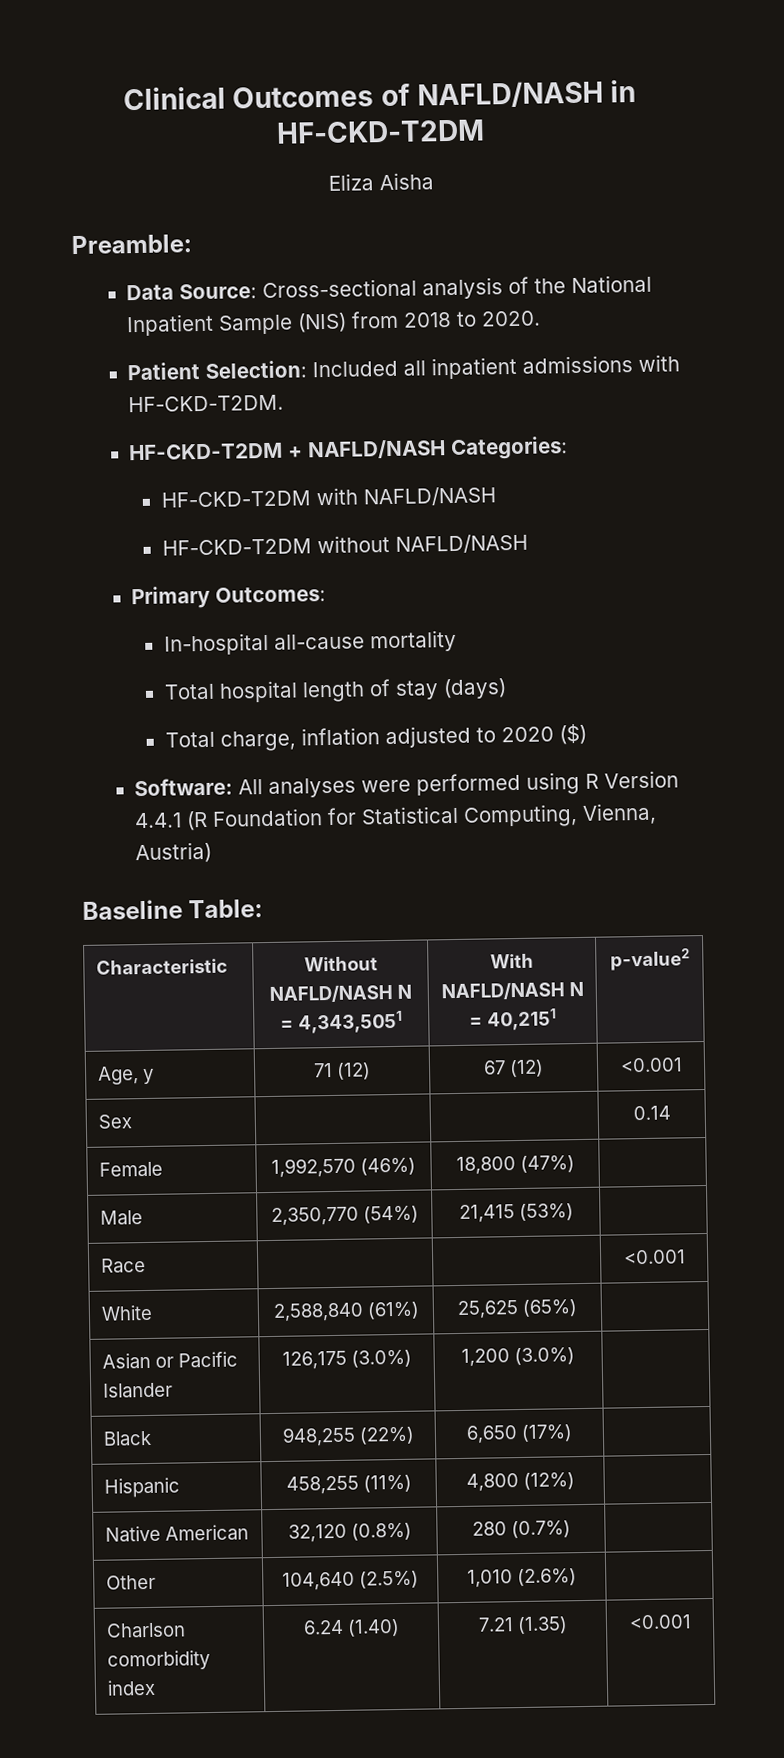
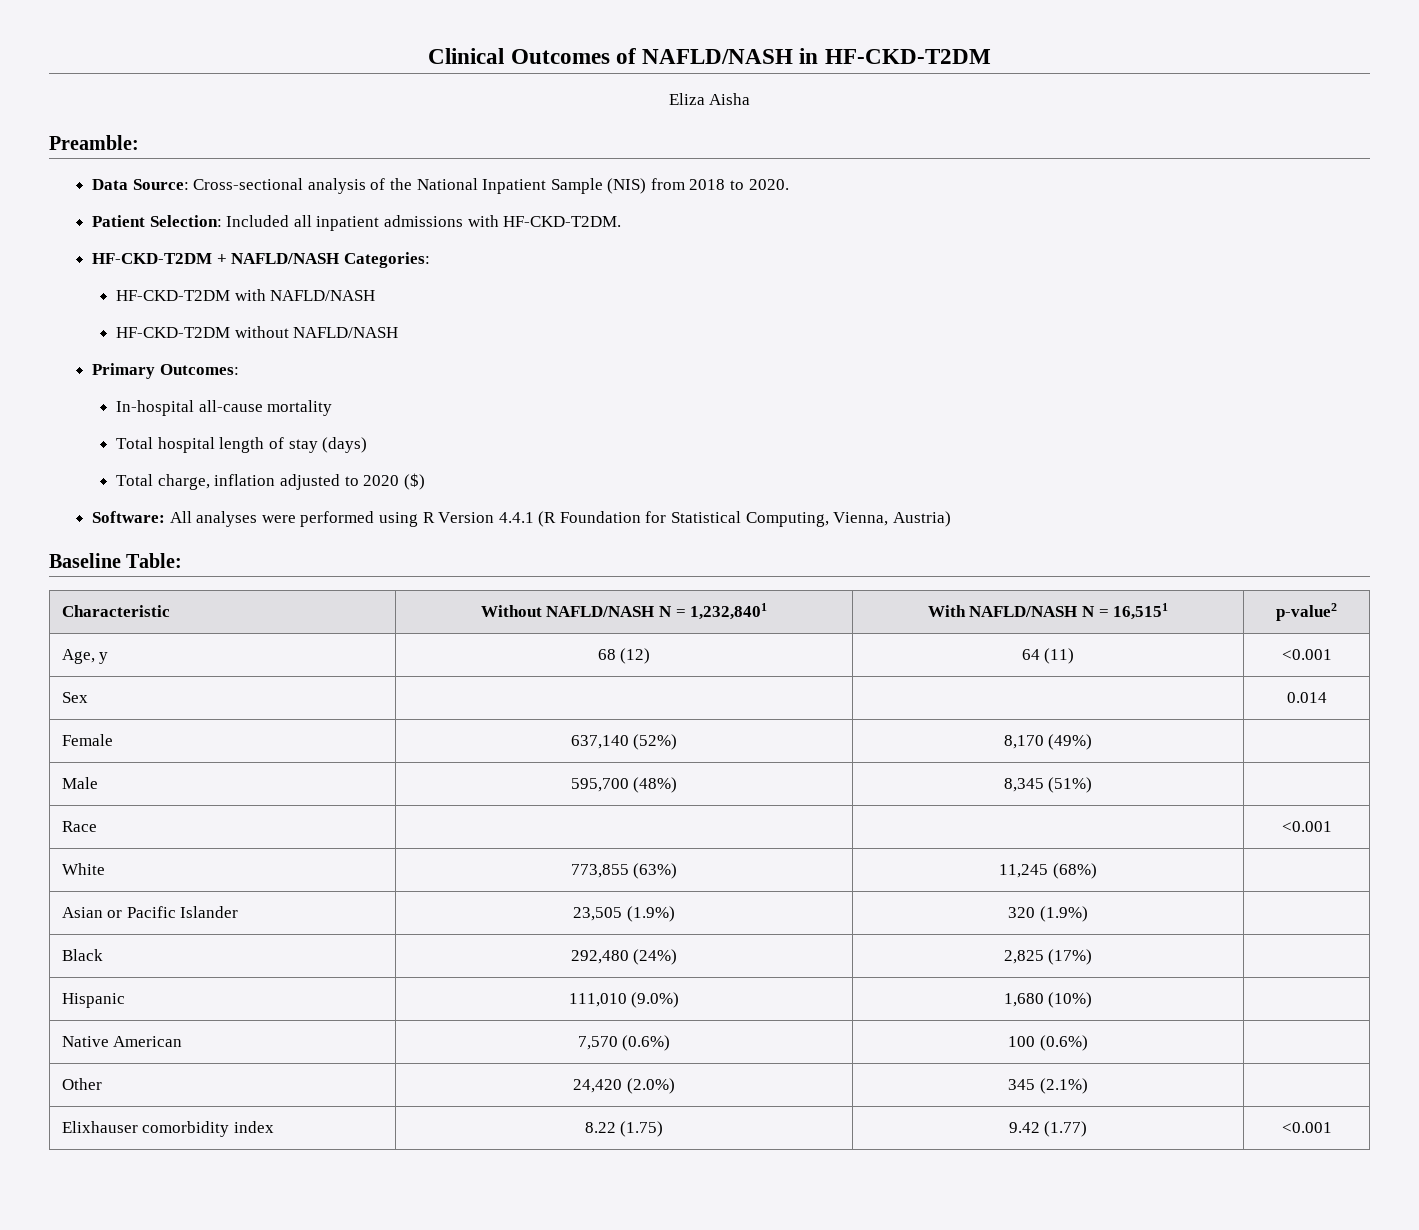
- Characteristic | Without NAFLD/NASH N = 4,343,5051 | With NAFLD/NASH N = 40,2151 | p-value2
+ Characteristic | Without NAFLD/NASH N = 1,232,8401 | With NAFLD/NASH N = 16,5151 | p-value2
- Age, y | 71 (12) | 67 (12) | <0.001
+ Age, y | 68 (12) | 64 (11) | <0.001
- Sex | | | 0.14
+ Sex | | | 0.014
- Female | 1,992,570 (46%) | 18,800 (47%) |
- Male | 2,350,770 (54%) | 21,415 (53%) |
+ Female | 637,140 (52%) | 8,170 (49%) |
+ Male | 595,700 (48%) | 8,345 (51%) |
- White | 2,588,840 (61%) | 25,625 (65%) |
+ White | 773,855 (63%) | 11,245 (68%) |
- Asian or Pacific Islander | 126,175 (3.0%) | 1,200 (3.0%) |
- Black | 948,255 (22%) | 6,650 (17%) |
- Hispanic | 458,255 (11%) | 4,800 (12%) |
- Native American | 32,120 (0.8%) | 280 (0.7%) |
- Other | 104,640 (2.5%) | 1,010 (2.6%) |
- Charlson comorbidity index | 6.24 (1.40) | 7.21 (1.35) | <0.001
+ Asian or Pacific Islander | 23,505 (1.9%) | 320 (1.9%) |
+ Black | 292,480 (24%) | 2,825 (17%) |
+ Hispanic | 111,010 (9.0%) | 1,680 (10%) |
+ Native American | 7,570 (0.6%) | 100 (0.6%) |
+ Other | 24,420 (2.0%) | 345 (2.1%) |
+ Elixhauser comorbidity index | 8.22 (1.75) | 9.42 (1.77) | <0.001

